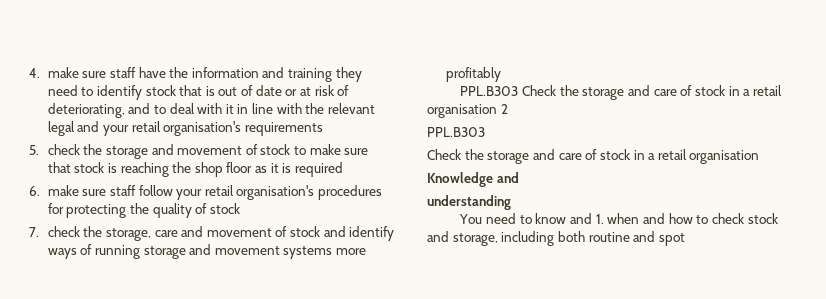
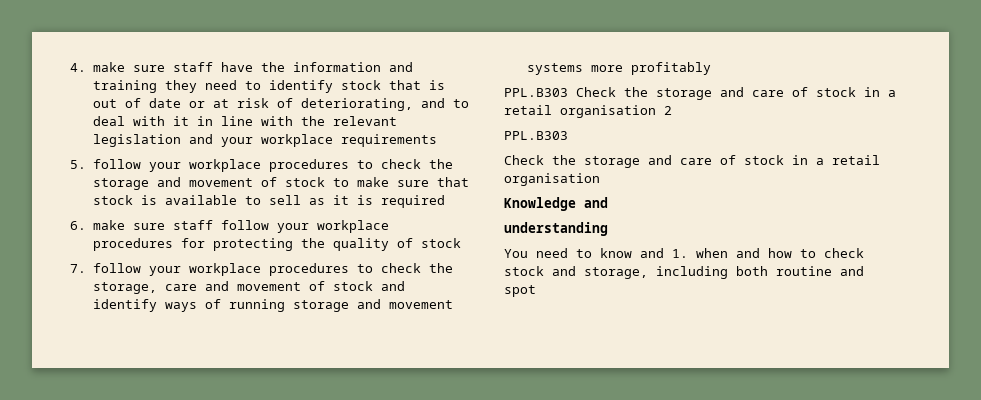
- 4. make sure staff have the information and training they need to identify stock that is out of date or at risk of deteriorating, and to deal with it in line with the relevant legal and your retail organisation's requirements
+ 4. make sure staff have the information and training they need to identify stock that is out of date or at risk of deteriorating, and to deal with it in line with the relevant legislation and your workplace requirements
- 5. check the storage and movement of stock to make sure that stock is reaching the shop floor as it is required
+ 5. follow your workplace procedures to check the storage and movement of stock to make sure that stock is available to sell as it is required
- 6. make sure staff follow your retail organisation's procedures for protecting the quality of stock
+ 6. make sure staff follow your workplace procedures for protecting the quality of stock
- 7. check the storage, care and movement of stock and identify ways of running storage and movement systems more profitably
+ 7. follow your workplace procedures to check the storage, care and movement of stock and identify ways of running storage and movement systems more profitably

